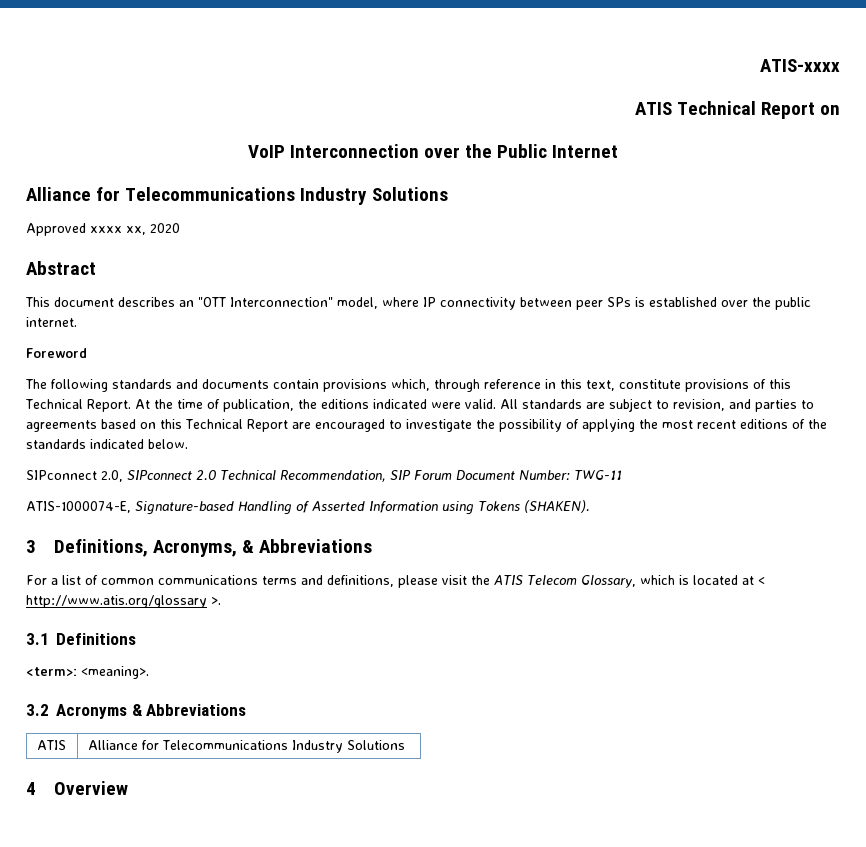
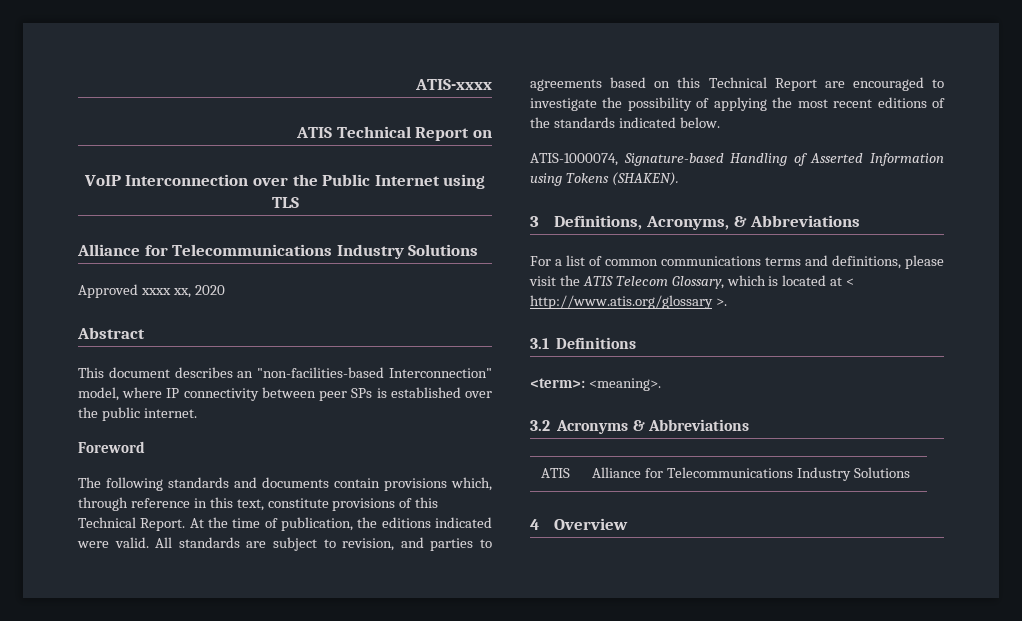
- VoIP Interconnection over the Public Internet
+ VoIP Interconnection over the Public Internet using TLS
- This document describes an "OTT Interconnection" model, where IP connectivity between peer SPs is established over the public internet.
+ This document describes an "non-facilities-based Interconnection" model, where IP connectivity between peer SPs is established over the public internet.
- SIPconnect 2.0, SIPconnect 2.0 Technical Recommendation, SIP Forum Document Number: TWG-11
- ATIS-1000074-E, Signature-based Handling of Asserted Information using Tokens (SHAKEN).
+ ATIS-1000074, Signature-based Handling of Asserted Information using Tokens (SHAKEN).

